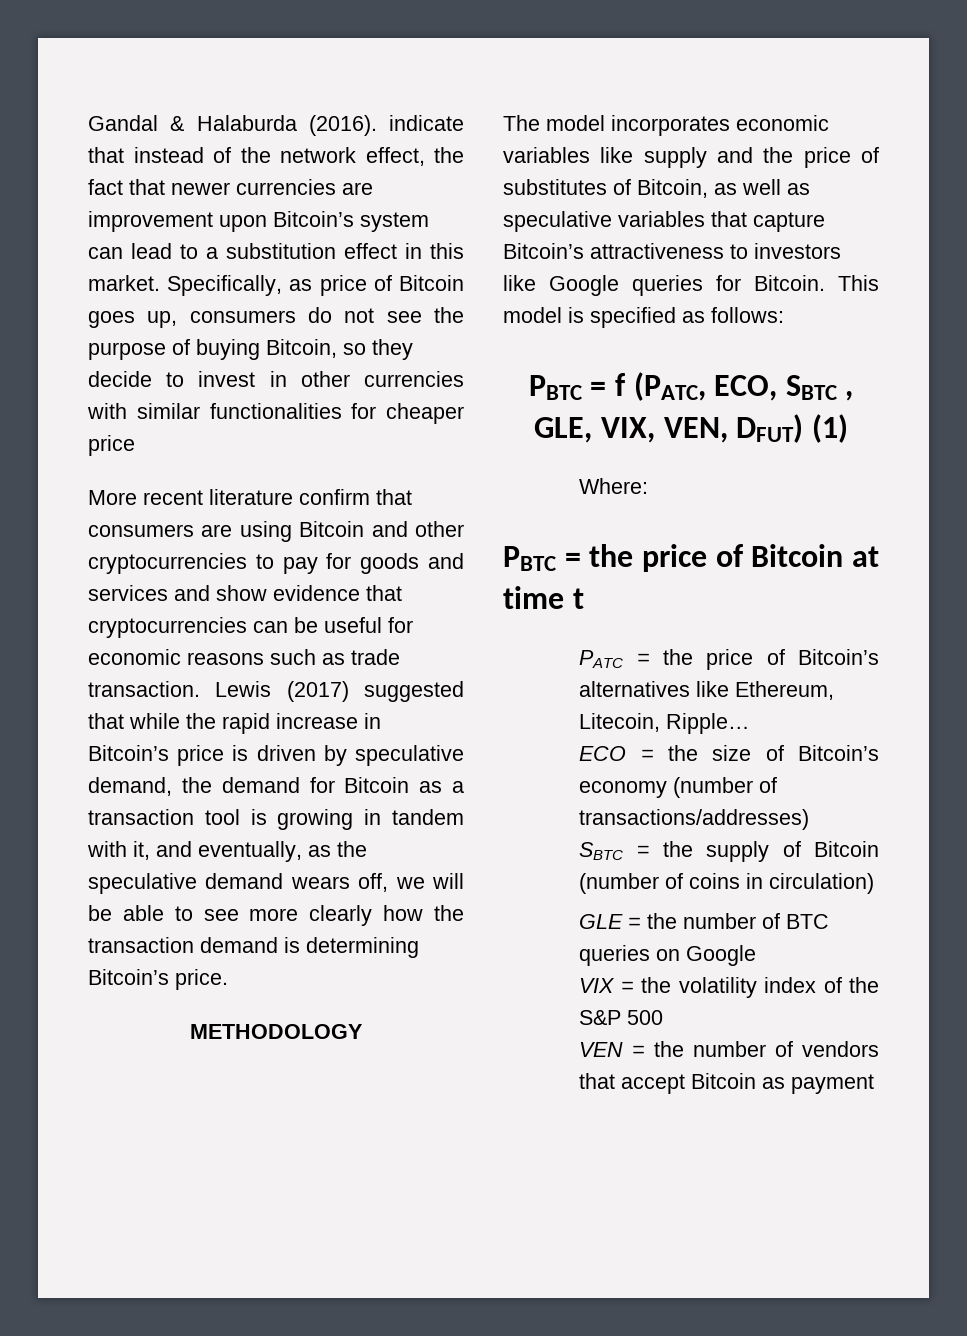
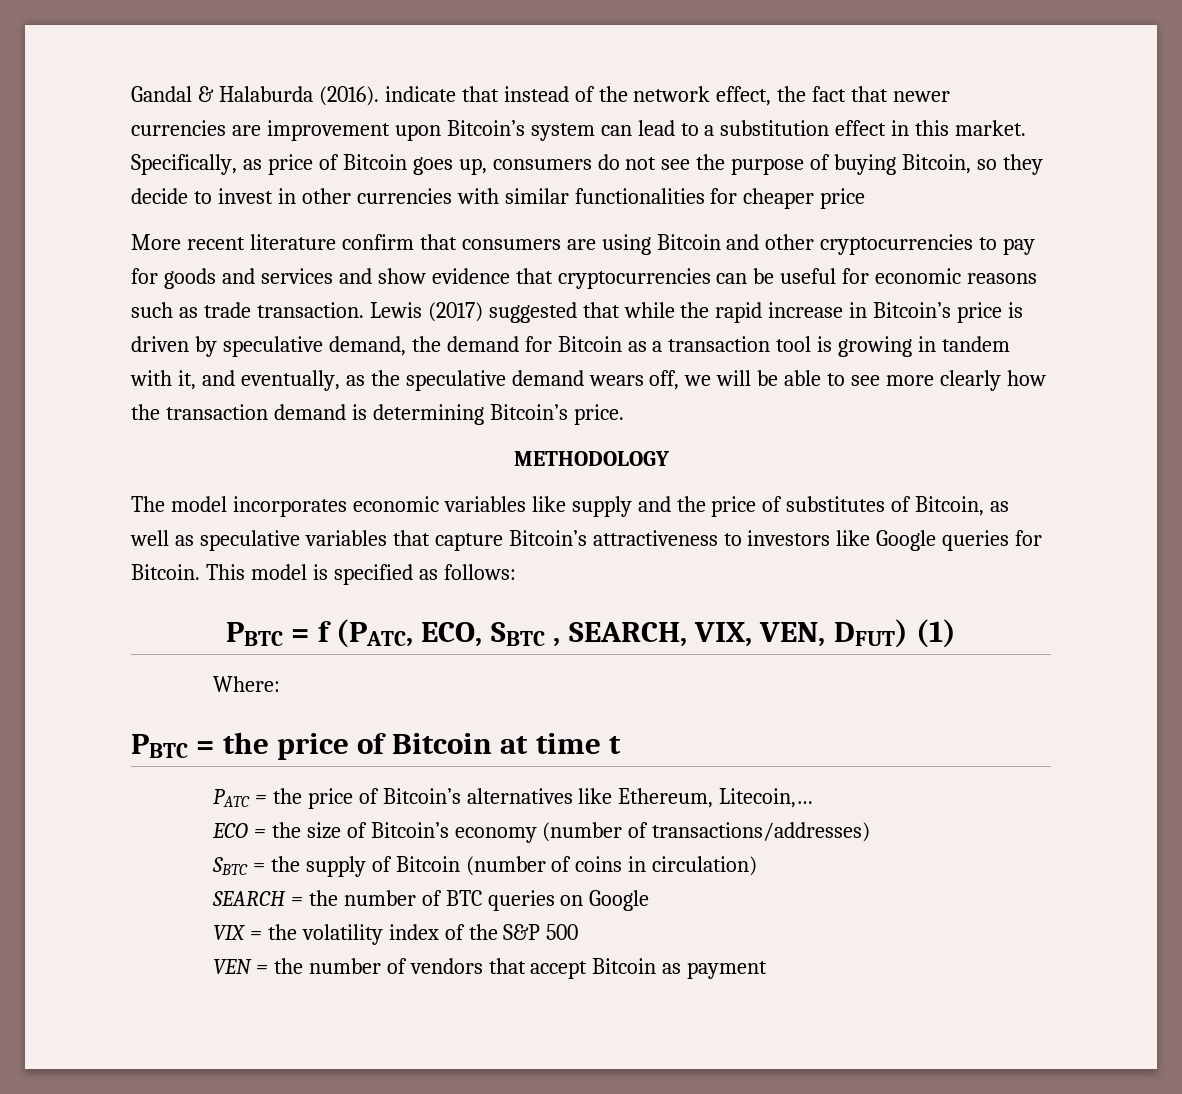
- PBTC = f (PATC, ECO, SBTC , GLE, VIX, VEN, DFUT) (1)
+ PBTC = f (PATC, ECO, SBTC , SEARCH, VIX, VEN, DFUT) (1)
- PATC = the price of Bitcoin’s alternatives like Ethereum, Litecoin, Ripple…
+ PATC = the price of Bitcoin’s alternatives like Ethereum, Litecoin,…
- GLE = the number of BTC queries on Google
+ SEARCH = the number of BTC queries on Google

